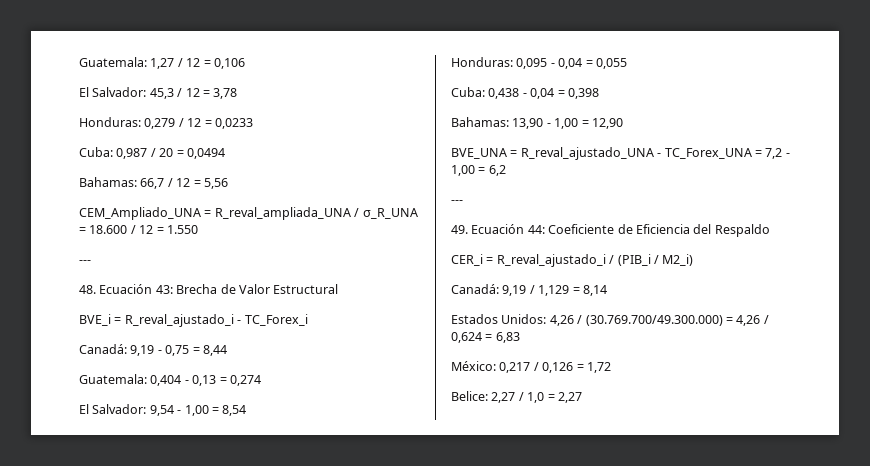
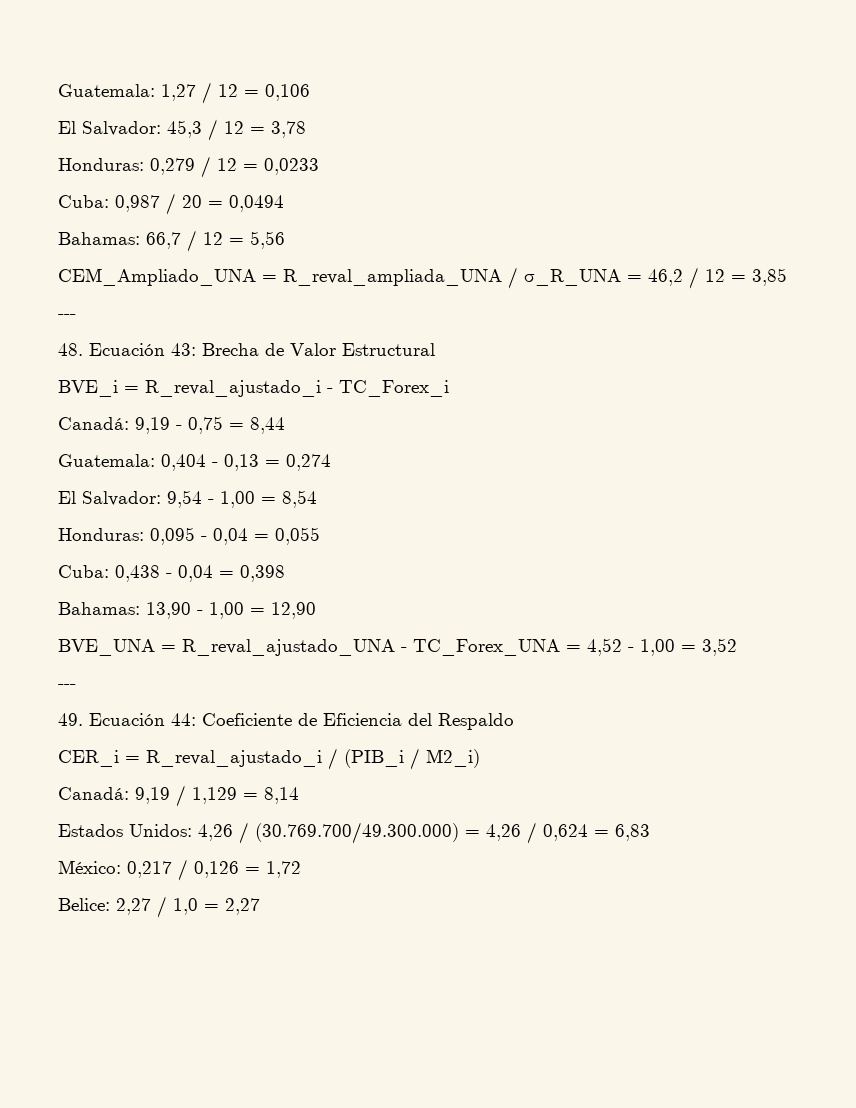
- CEM_Ampliado_UNA = R_reval_ampliada_UNA / σ_R_UNA = 18.600 / 12 = 1.550
+ CEM_Ampliado_UNA = R_reval_ampliada_UNA / σ_R_UNA = 46,2 / 12 = 3,85
- BVE_UNA = R_reval_ajustado_UNA - TC_Forex_UNA = 7,2 - 1,00 = 6,2
+ BVE_UNA = R_reval_ajustado_UNA - TC_Forex_UNA = 4,52 - 1,00 = 3,52

